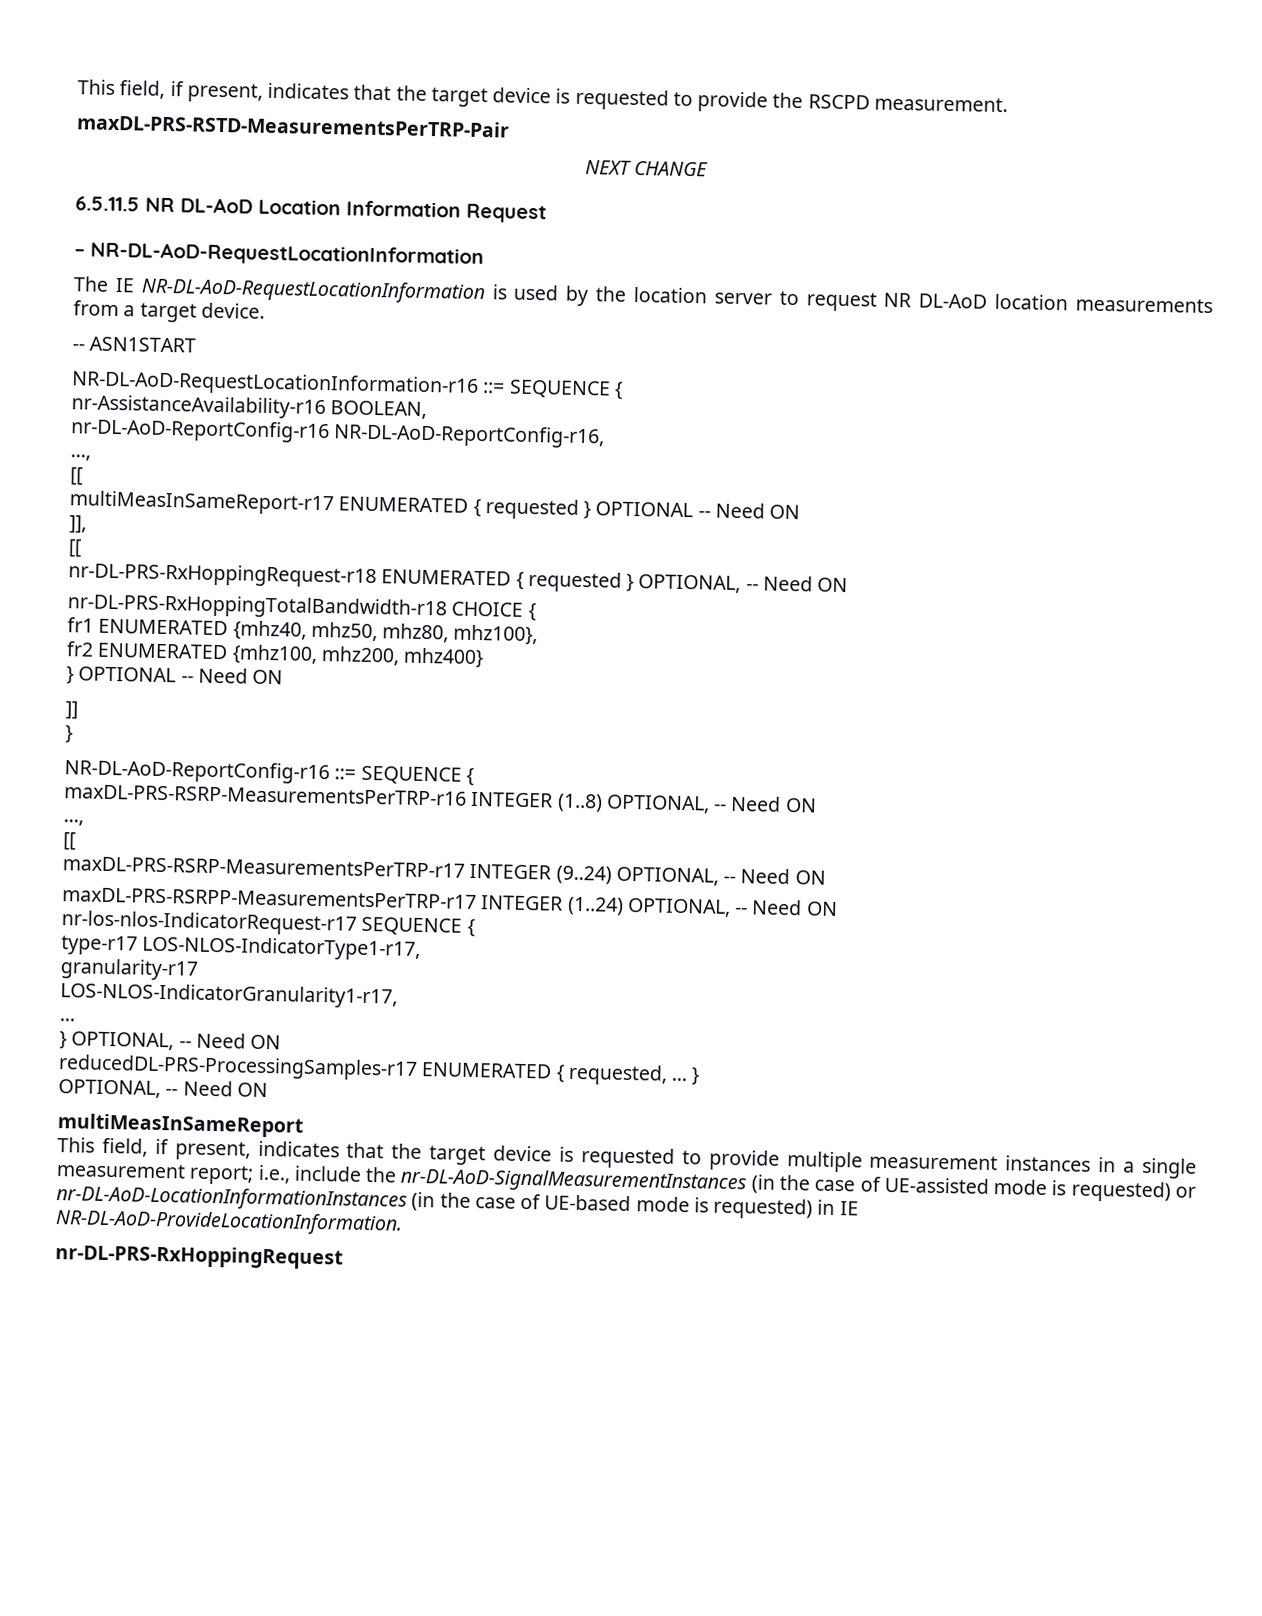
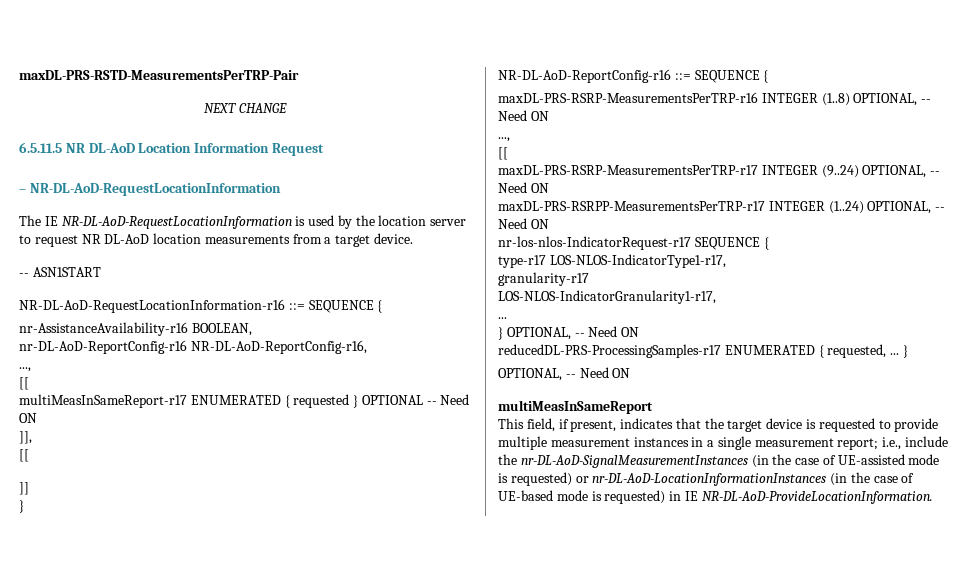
- This field, if present, indicates that the target device is requested to provide the RSCPD measurement.
- nr-DL-PRS-RxHoppingRequest-r18 ENUMERATED { requested } OPTIONAL, -- Need ON
- nr-DL-PRS-RxHoppingTotalBandwidth-r18 CHOICE {
- fr1 ENUMERATED {mhz40, mhz50, mhz80, mhz100},
- fr2 ENUMERATED {mhz100, mhz200, mhz400}
- } OPTIONAL -- Need ON
- nr-DL-PRS-RxHoppingRequest

